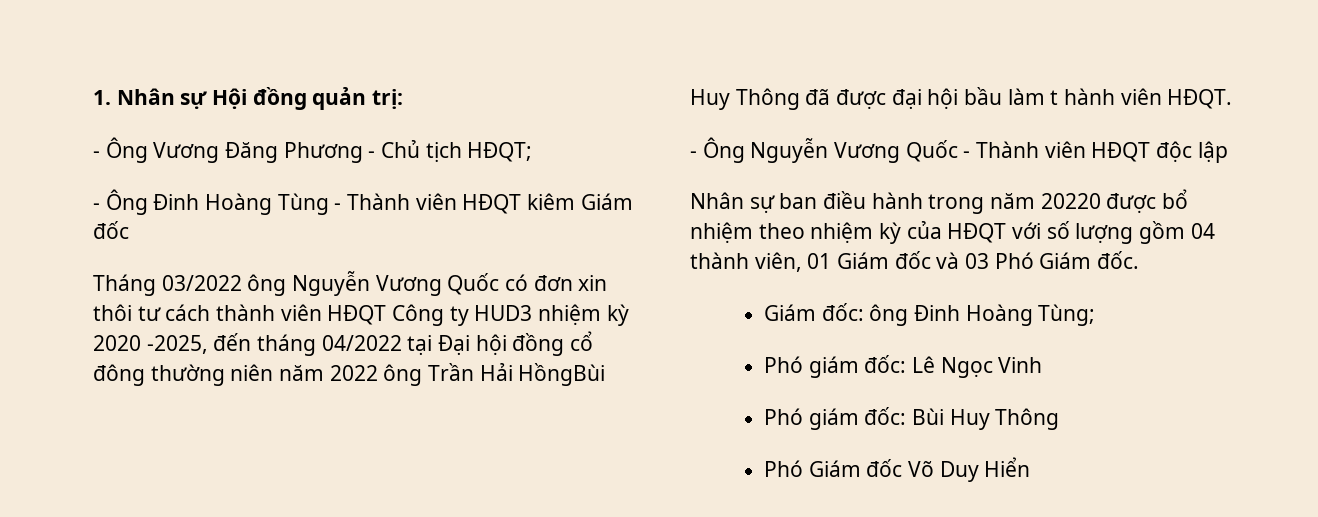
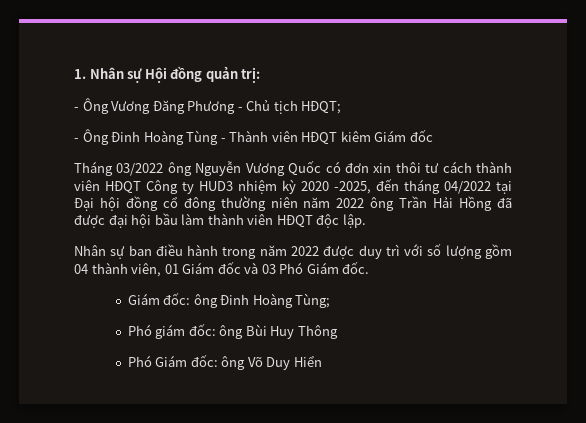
- Tháng 03/2022 ông Nguyễn Vương Quốc có đơn xin thôi tư cách thành viên HĐQT Công ty HUD3 nhiệm kỳ 2020 -2025, đến tháng 04/2022 tại Đại hội đồng cổ đông thường niên năm 2022 ông Trần Hải HồngBùi Huy Thông đã được đại hội bầu làm t hành viên HĐQT.
- - Ông Nguyễn Vương Quốc - Thành viên HĐQT độc lập
+ Tháng 03/2022 ông Nguyễn Vương Quốc có đơn xin thôi tư cách thành viên HĐQT Công ty HUD3 nhiệm kỳ 2020 -2025, đến tháng 04/2022 tại Đại hội đồng cổ đông thường niên năm 2022 ông Trần Hải Hồng đã được đại hội bầu làm thành viên HĐQT độc lập.
- Nhân sự ban điều hành trong năm 20220 được bổ nhiệm theo nhiệm kỳ của HĐQT với số lượng gồm 04 thành viên, 01 Giám đốc và 03 Phó Giám đốc.
+ Nhân sự ban điều hành trong năm 2022 được duy trì với số lượng gồm 04 thành viên, 01 Giám đốc và 03 Phó Giám đốc.
- Phó giám đốc: Lê Ngọc Vinh
- Phó giám đốc: Bùi Huy Thông
+ Phó giám đốc: ông Bùi Huy Thông
- Phó Giám đốc Võ Duy Hiển
+ Phó Giám đốc: ông Võ Duy Hiển

